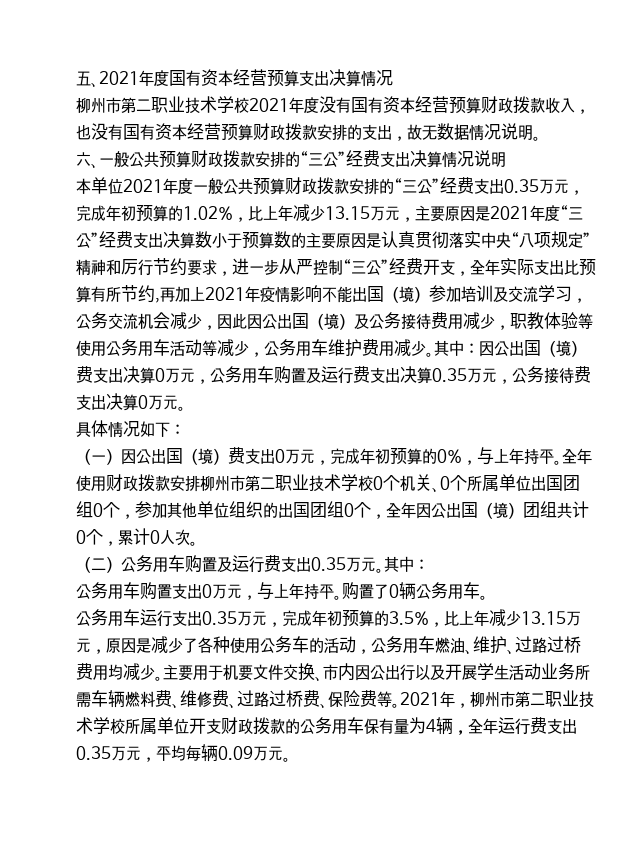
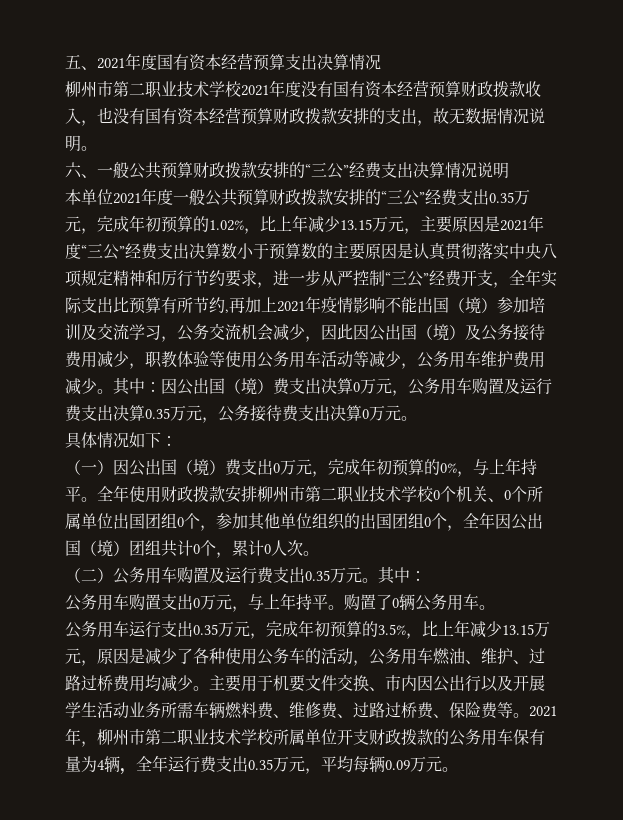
- 本单位2021年度一般公共预算财政拨款安排的“三公”经费支出0.35万元，完成年初预算的1.02%，比上年减少13.15万元，主要原因是2021年度“三公”经费支出决算数小于预算数的主要原因是认真贯彻落实中央“八项规定”精神和厉行节约要求，进一步从严控制“三公”经费开支，全年实际支出比预算有所节约,再加上2021年疫情影响不能出国（境）参加培训及交流学习，公务交流机会减少，因此因公出国（境）及公务接待费用减少，职教体验等使用公务用车活动等减少，公务用车维护费用减少。
+ 本单位2021年度一般公共预算财政拨款安排的“三公”经费支出0.35万元，完成年初预算的1.02%，比上年减少13.15万元，主要原因是2021年度“三公”经费支出决算数小于预算数的主要原因是认真贯彻落实中央八项规定精神和厉行节约要求，进一步从严控制“三公”经费开支，全年实际支出比预算有所节约,再加上2021年疫情影响不能出国（境）参加培训及交流学习，公务交流机会减少，因此因公出国（境）及公务接待费用减少，职教体验等使用公务用车活动等减少，公务用车维护费用减少。

